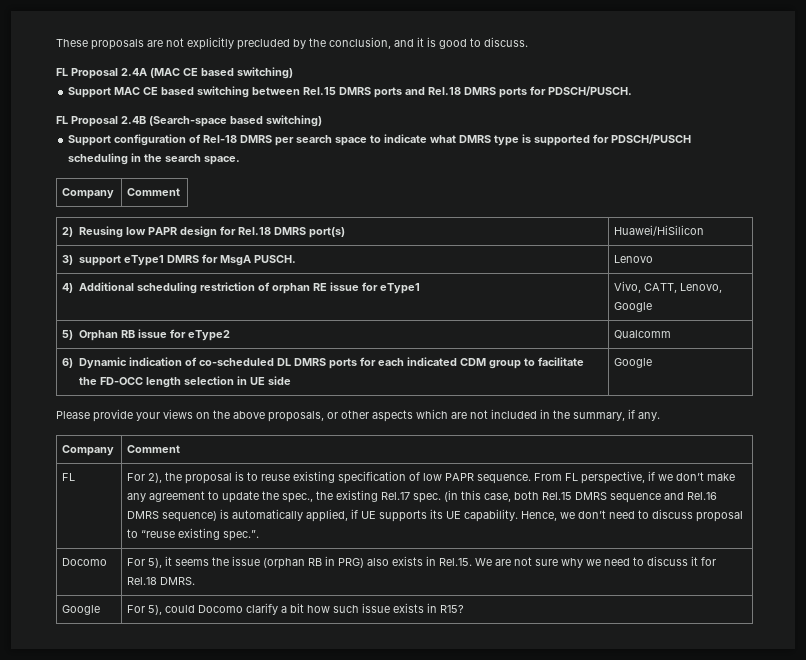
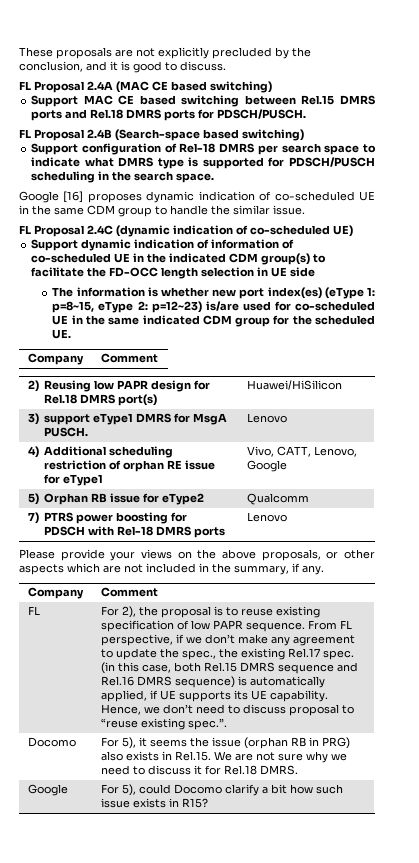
+ Google [16] proposes dynamic indication of co-scheduled UE in the same CDM group to handle the similar issue.
+ FL Proposal 2.4C (dynamic indication of co-scheduled UE)
+ Support dynamic indication of information of co-scheduled UE in the indicated CDM group(s) to facilitate the FD-OCC length selection in UE side
+ The information is whether new port index(es) (eType 1: p=8~15, eType 2: p=12~23) is/are used for co-scheduled UE in the same indicated CDM group for the scheduled UE.
- 6) Dynamic indication of co-scheduled DL DMRS ports for each indicated CDM group to facilitate the FD-OCC length selection in UE side | Google
+ 7) PTRS power boosting for PDSCH with Rel-18 DMRS ports | Lenovo

